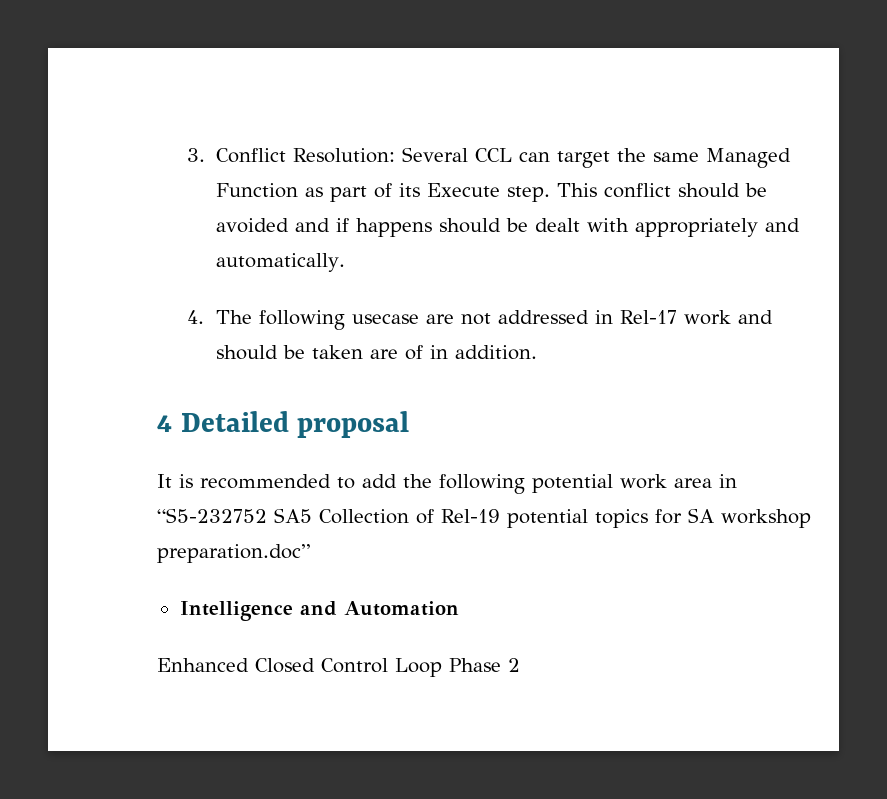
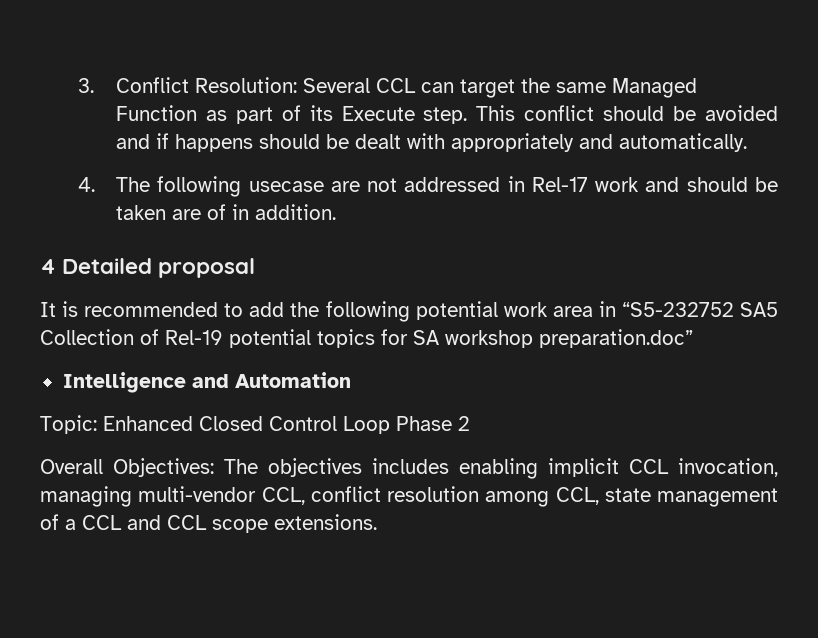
- Enhanced Closed Control Loop Phase 2
+ Topic: Enhanced Closed Control Loop Phase 2
+ Overall Objectives: The objectives includes enabling implicit CCL invocation, managing multi-vendor CCL, conflict resolution among CCL, state management of a CCL and CCL scope extensions.

